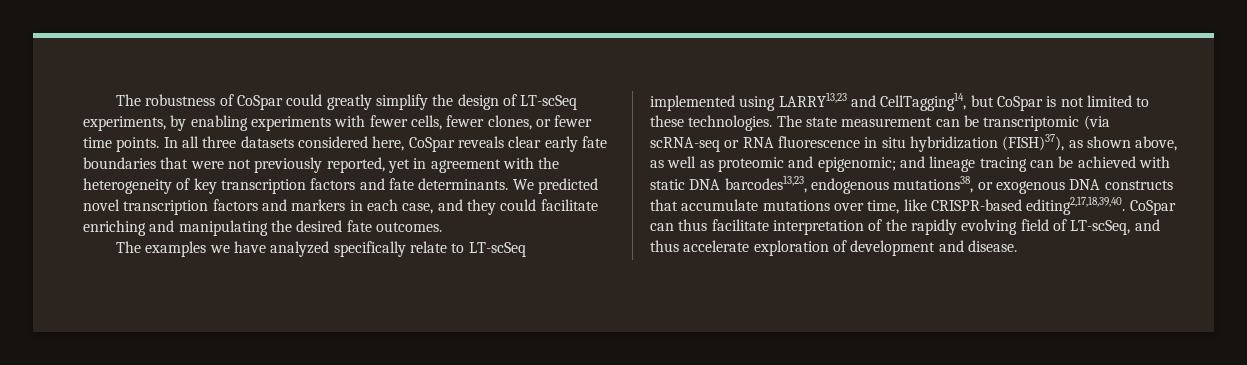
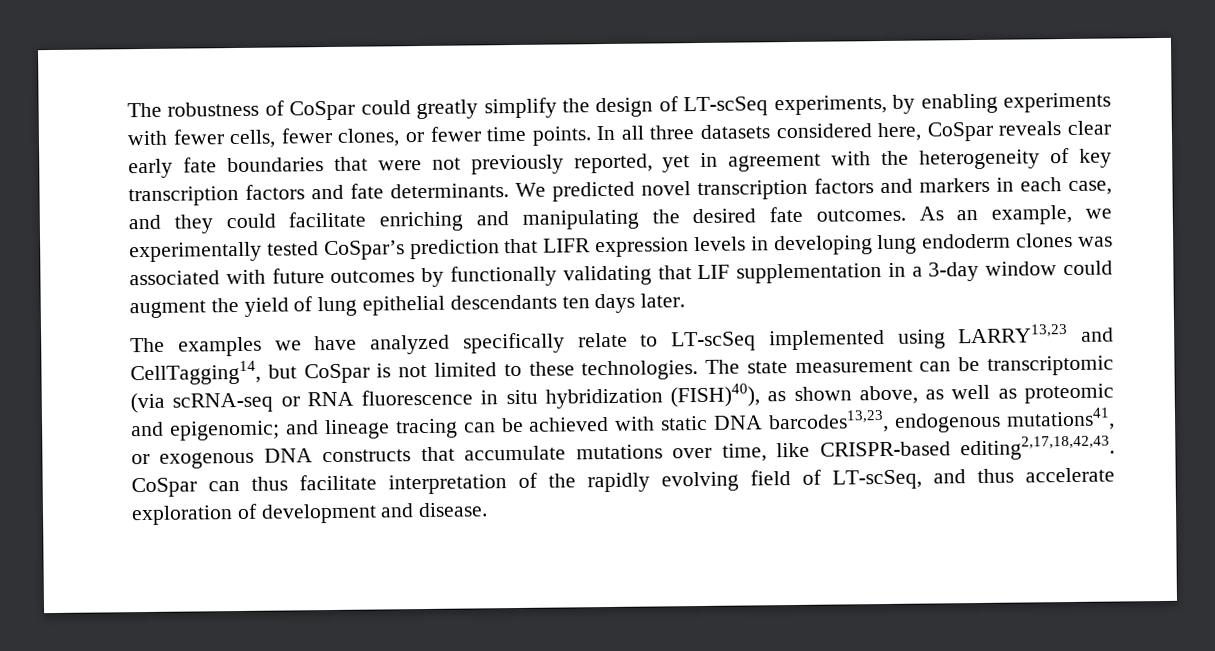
+ As an example, we experimentally tested CoSpar’s prediction that LIFR expression levels in developing lung endoderm clones was associated with future outcomes by functionally validating that LIF supplementation in a 3-day window could augment the yield of lung epithelial descendants ten days later.
- The state measurement can be transcriptomic (via scRNA-seq or RNA fluorescence in situ hybridization (FISH)37), as shown above, as well as proteomic and epigenomic; and lineage tracing can be achieved with static DNA barcodes13,23, endogenous mutations38, or exogenous DNA constructs that accumulate mutations over time, like CRISPR-based editing2,17,18,39,40.
+ The state measurement can be transcriptomic (via scRNA-seq or RNA fluorescence in situ hybridization (FISH)40), as shown above, as well as proteomic and epigenomic; and lineage tracing can be achieved with static DNA barcodes13,23, endogenous mutations41, or exogenous DNA constructs that accumulate mutations over time, like CRISPR-based editing2,17,18,42,43.

